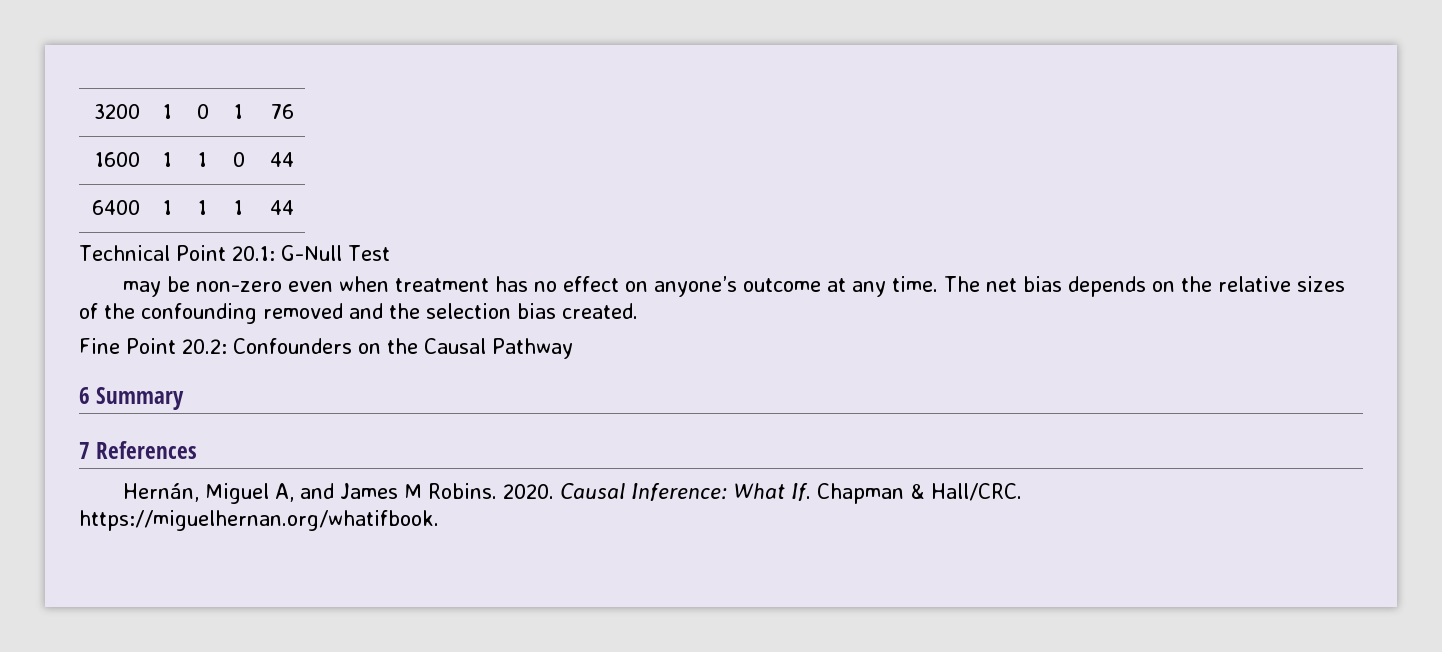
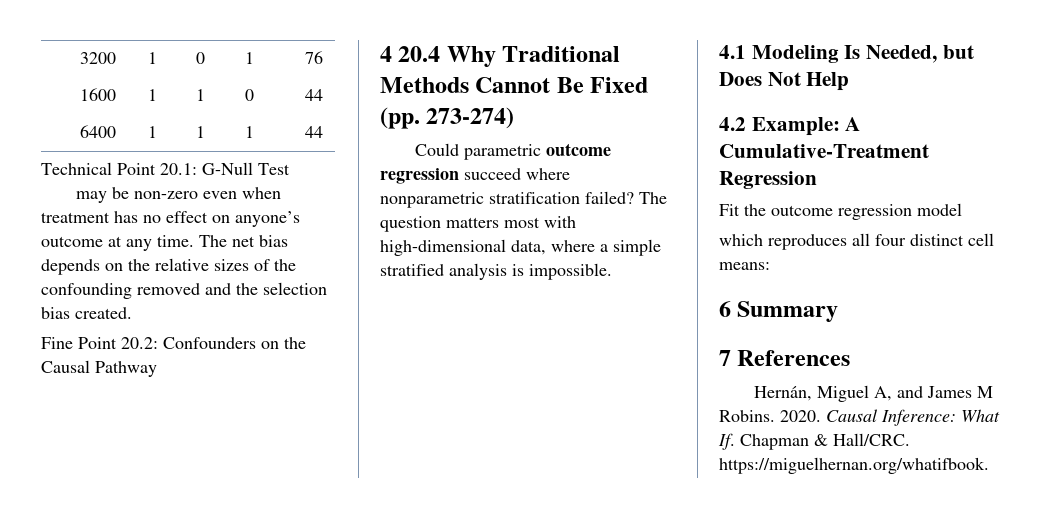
+ 4 20.4 Why Traditional Methods Cannot Be Fixed (pp. 273-274)
+ Could parametric outcome regression succeed where nonparametric stratification failed? The question matters most with high-dimensional data, where a simple stratified analysis is impossible.
+ 4.1 Modeling Is Needed, but Does Not Help
+ 4.2 Example: A Cumulative-Treatment Regression
+ Fit the outcome regression model
+ which reproduces all four distinct cell means:

